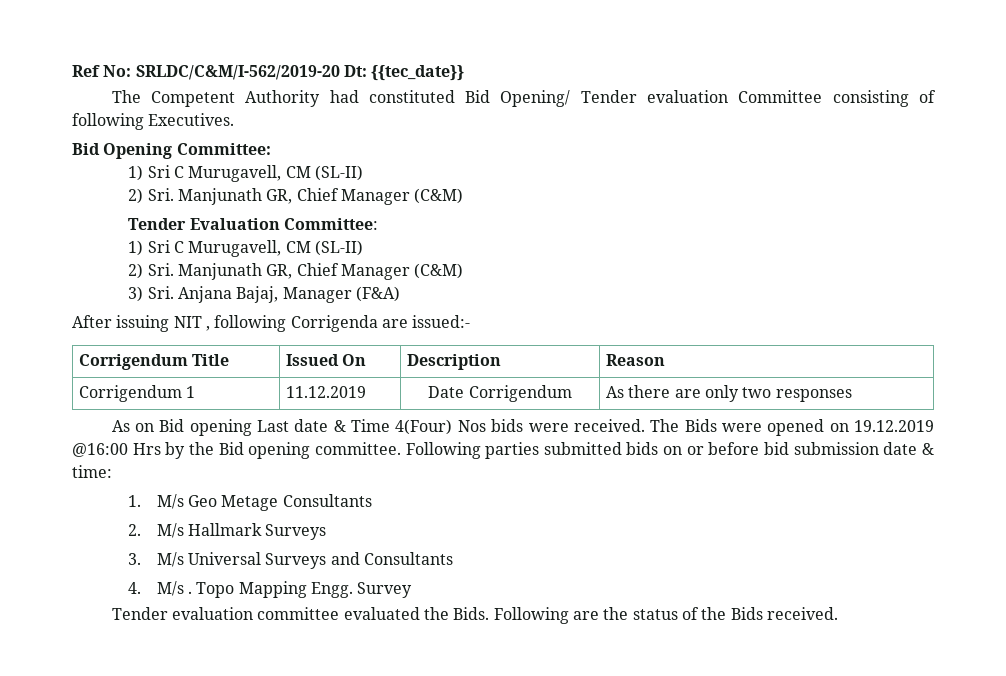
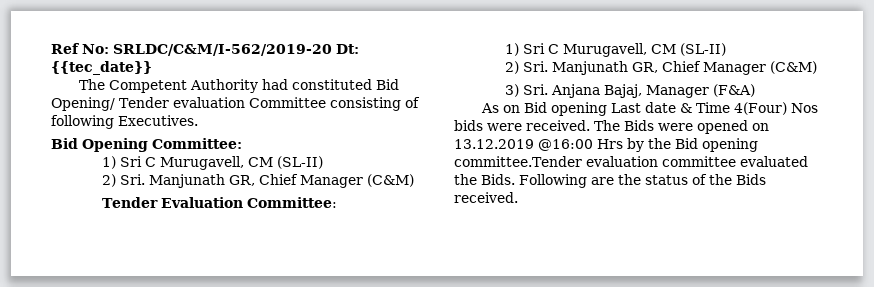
- After issuing NIT , following Corrigenda are issued:-
- Corrigendum Title | Issued On | Description | Reason
- Corrigendum 1 | 11.12.2019 | Date Corrigendum | As there are only two responses
- The Bids were opened on 19.12.2019 @16:00 Hrs by the Bid opening committee. Following parties submitted bids on or before bid submission date & time:
- 1. M/s Geo Metage Consultants
- 2. M/s Hallmark Surveys
- 3. M/s Universal Surveys and Consultants
- 4. M/s . Topo Mapping Engg. Survey
- Tender evaluation committee evaluated the Bids.
+ The Bids were opened on 13.12.2019 @16:00 Hrs by the Bid opening committee.Tender evaluation committee evaluated the Bids.

